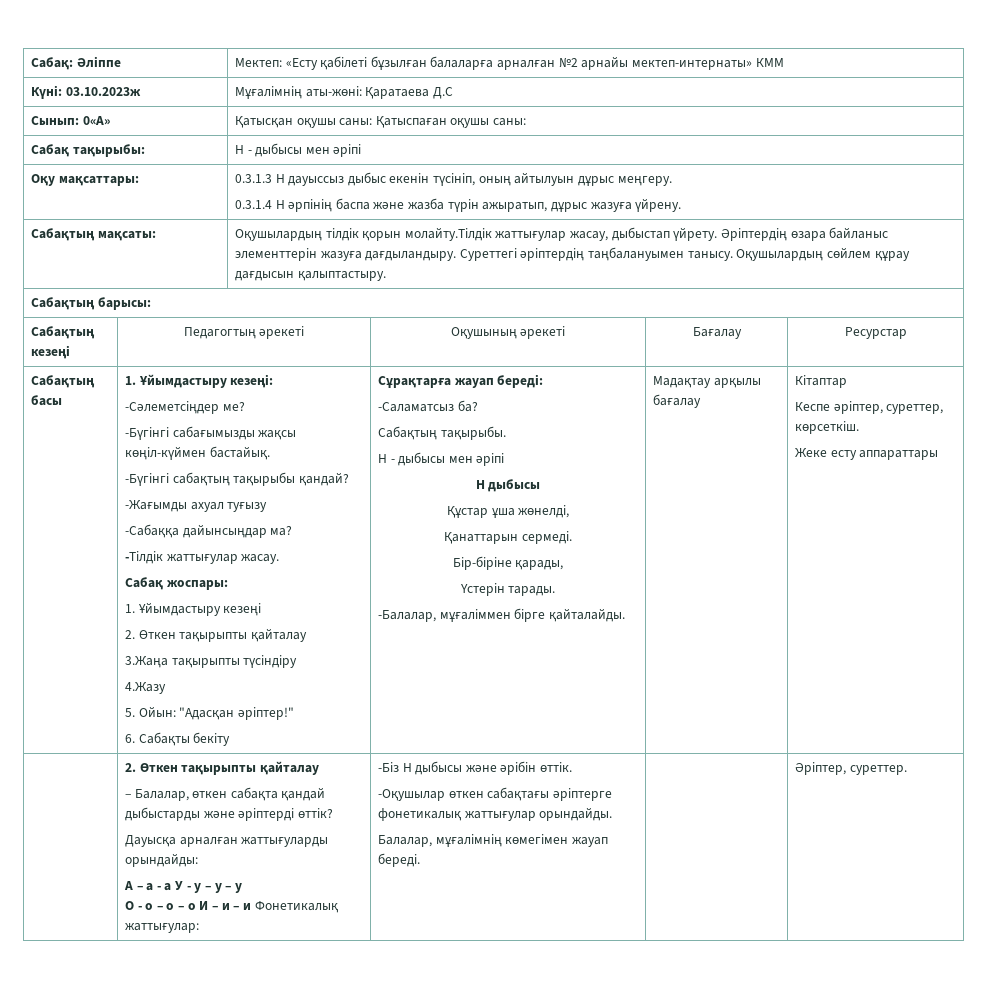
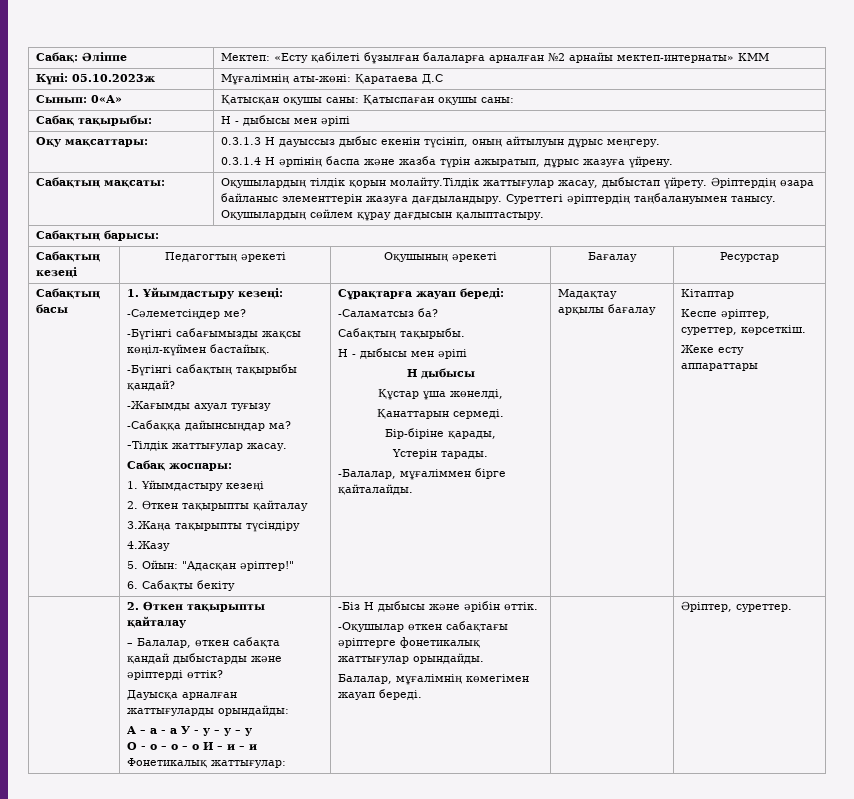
- Күні: 03.10.2023ж | Мұғалімнің аты-жөні: Қаратаева Д.С
+ Күні: 05.10.2023ж | Мұғалімнің аты-жөні: Қаратаева Д.С

